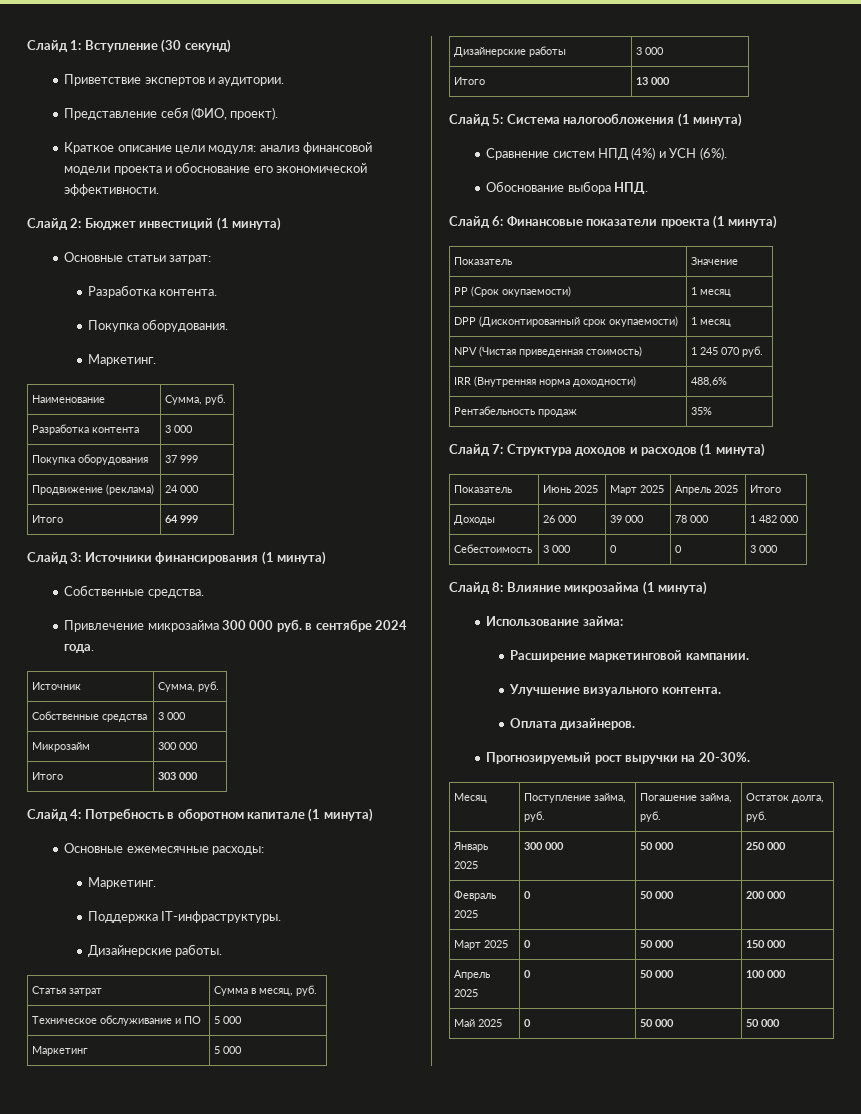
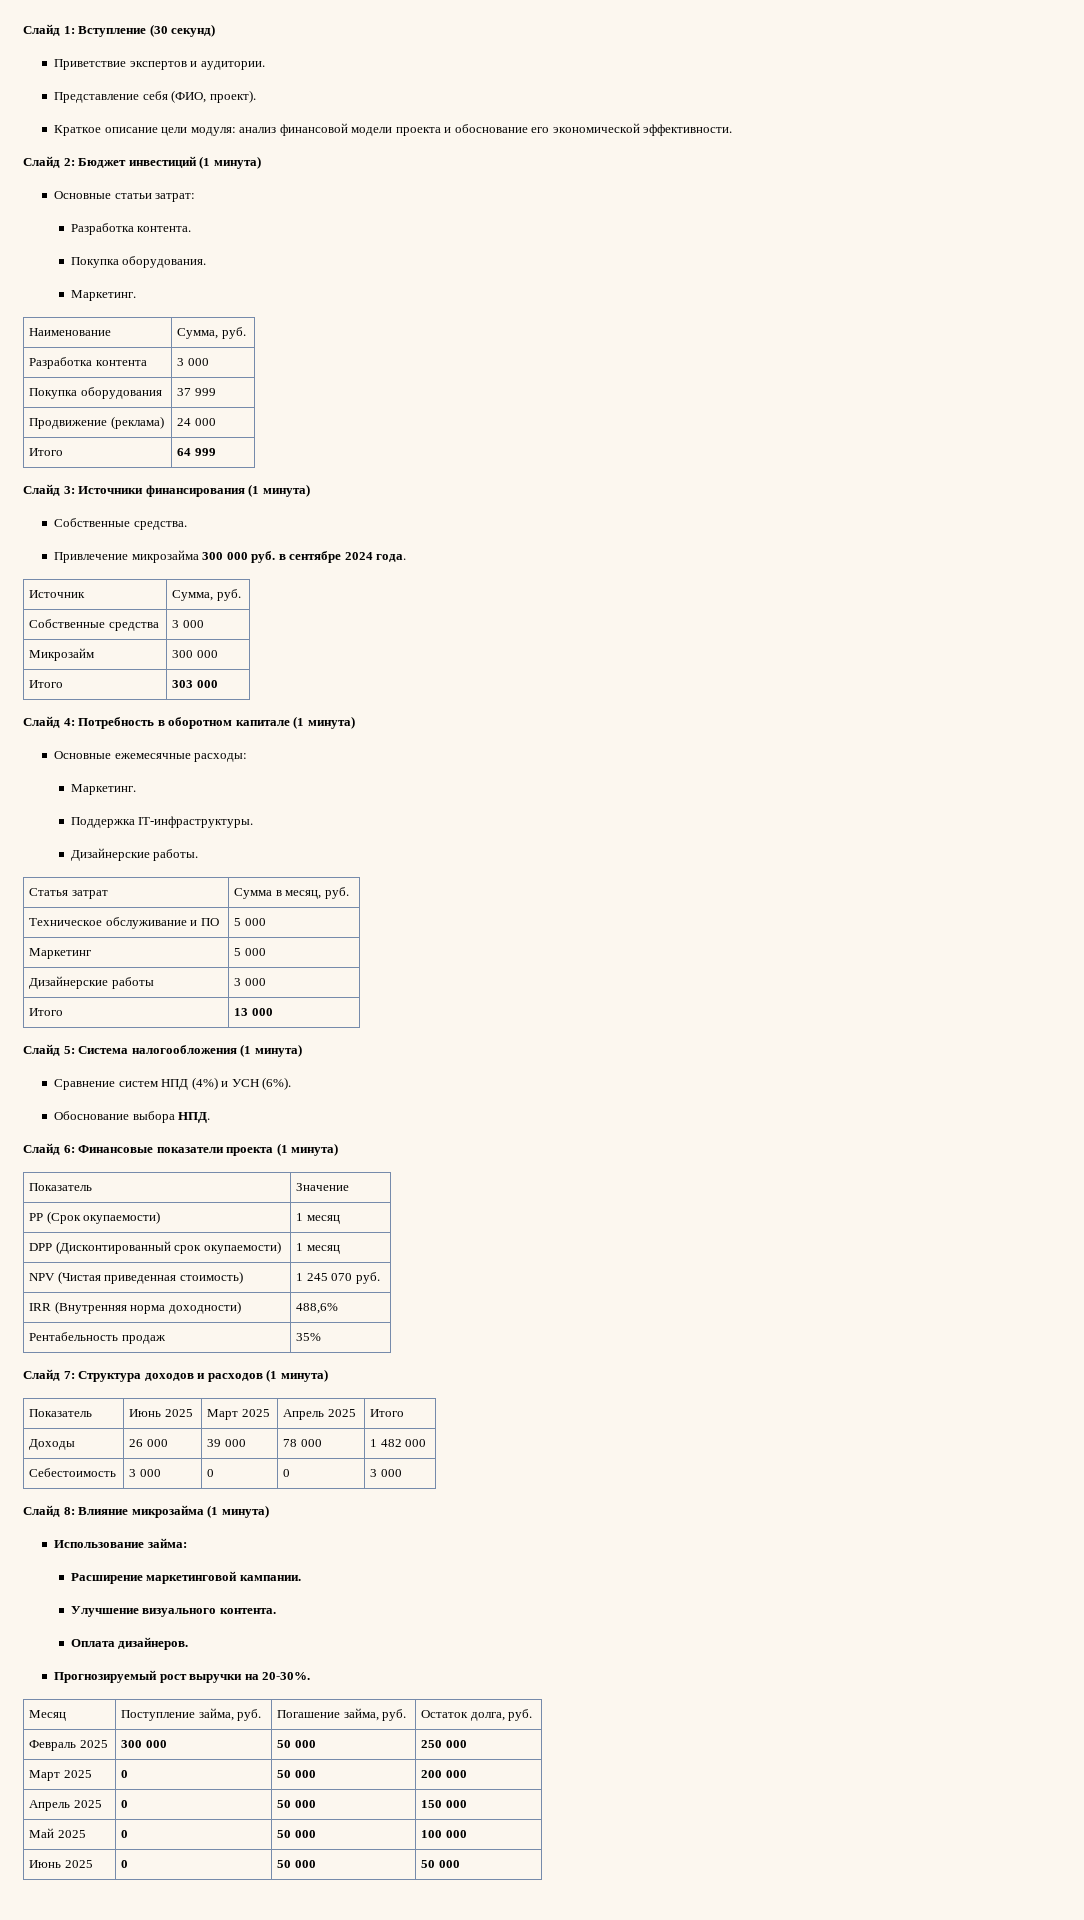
- Январь 2025 | 300 000 | 50 000 | 250 000
+ Февраль 2025 | 300 000 | 50 000 | 250 000
- Февраль 2025 | 0 | 50 000 | 200 000
+ Март 2025 | 0 | 50 000 | 200 000
- Март 2025 | 0 | 50 000 | 150 000
+ Апрель 2025 | 0 | 50 000 | 150 000
- Апрель 2025 | 0 | 50 000 | 100 000
+ Май 2025 | 0 | 50 000 | 100 000
- Май 2025 | 0 | 50 000 | 50 000
+ Июнь 2025 | 0 | 50 000 | 50 000

